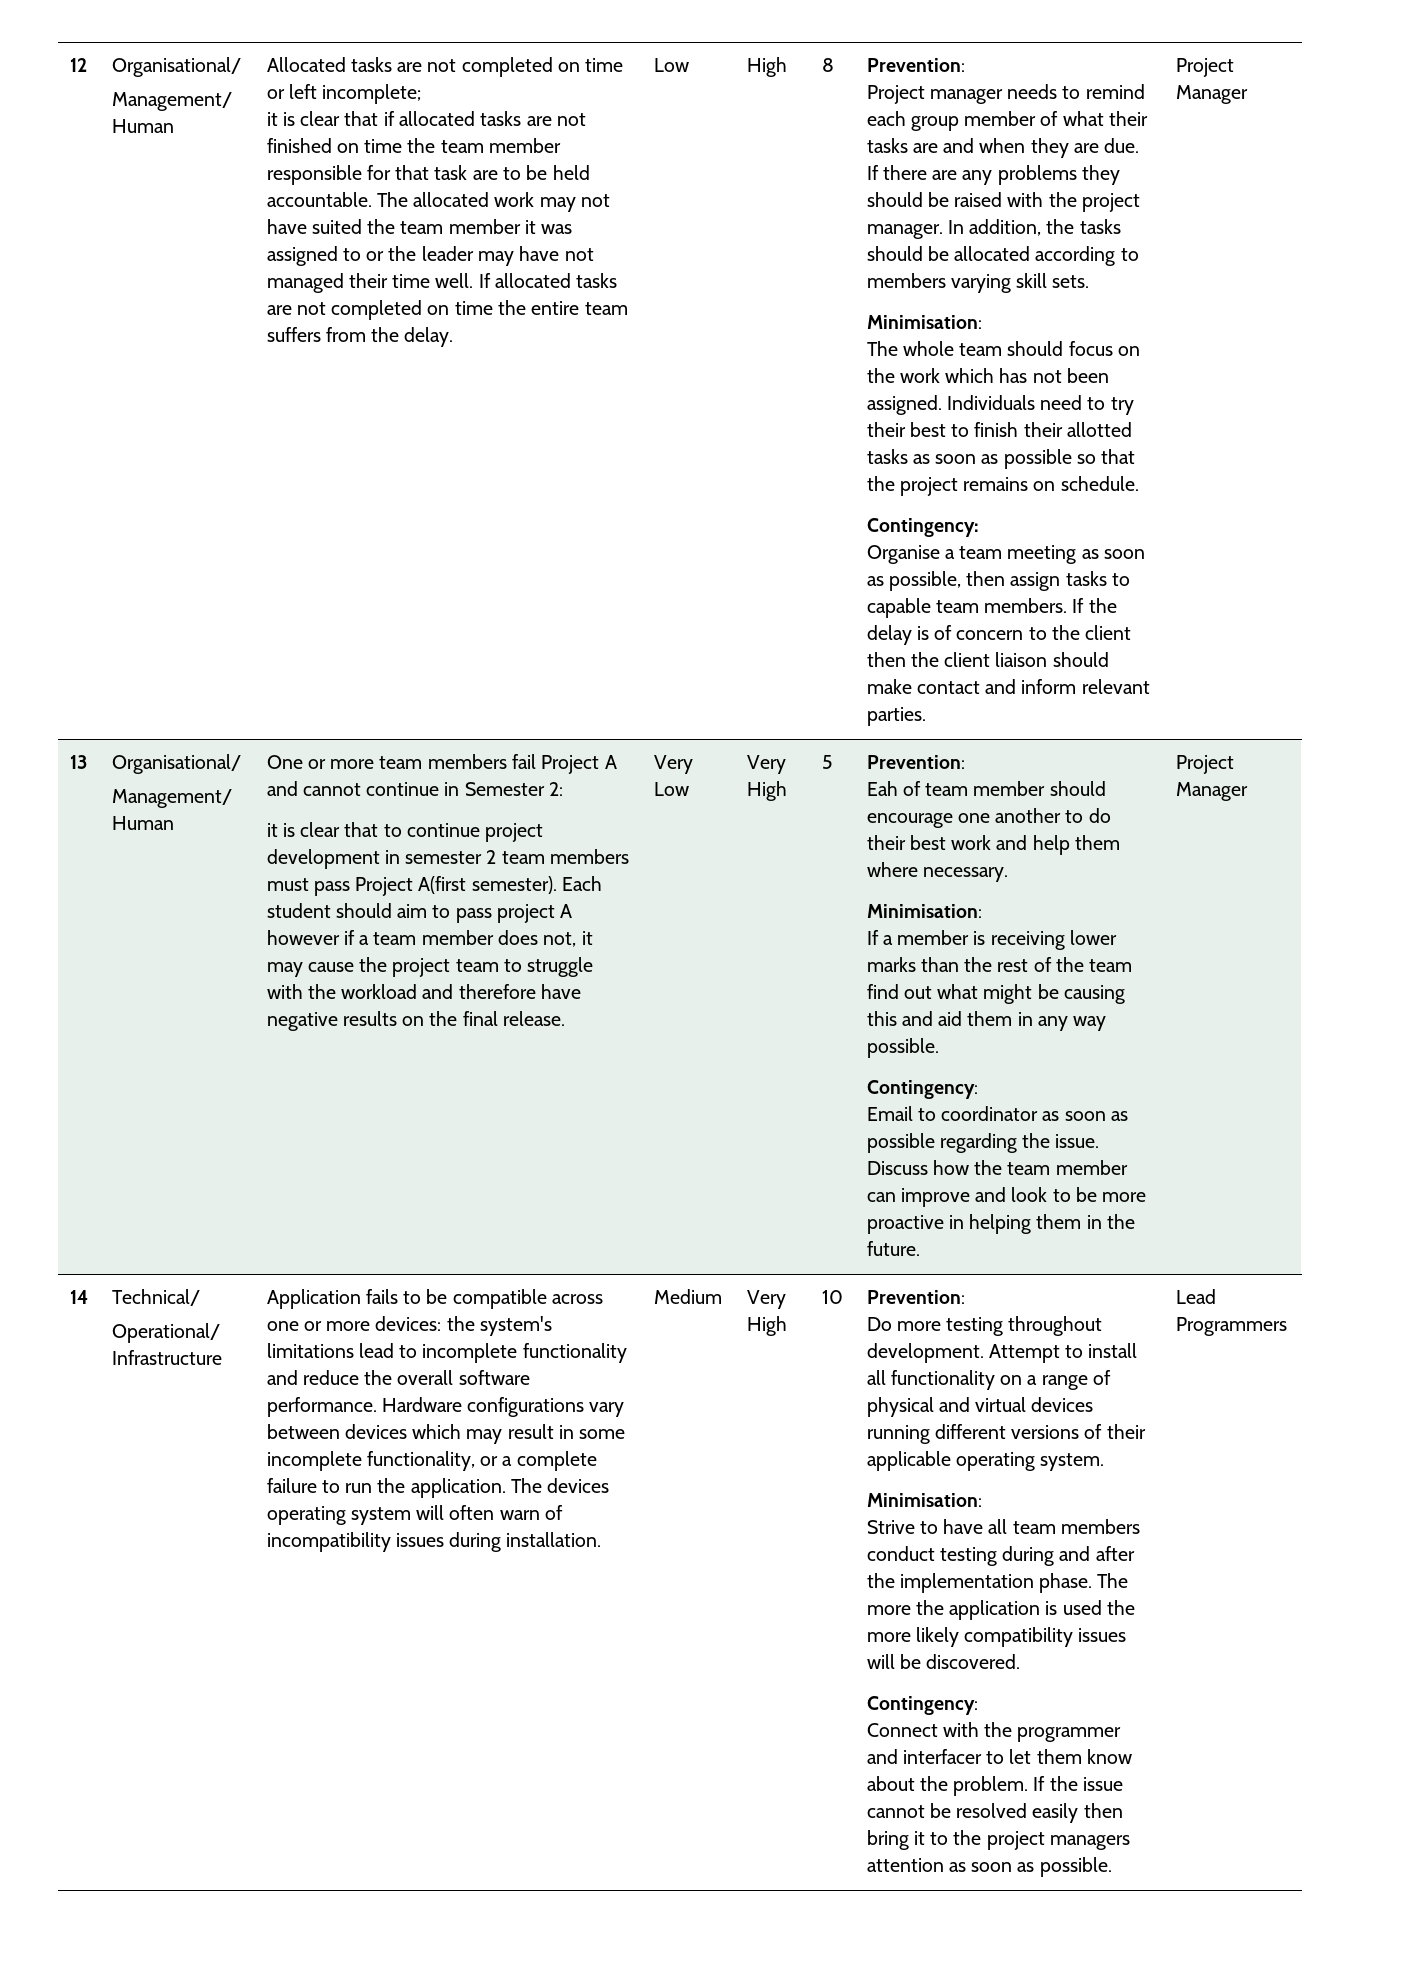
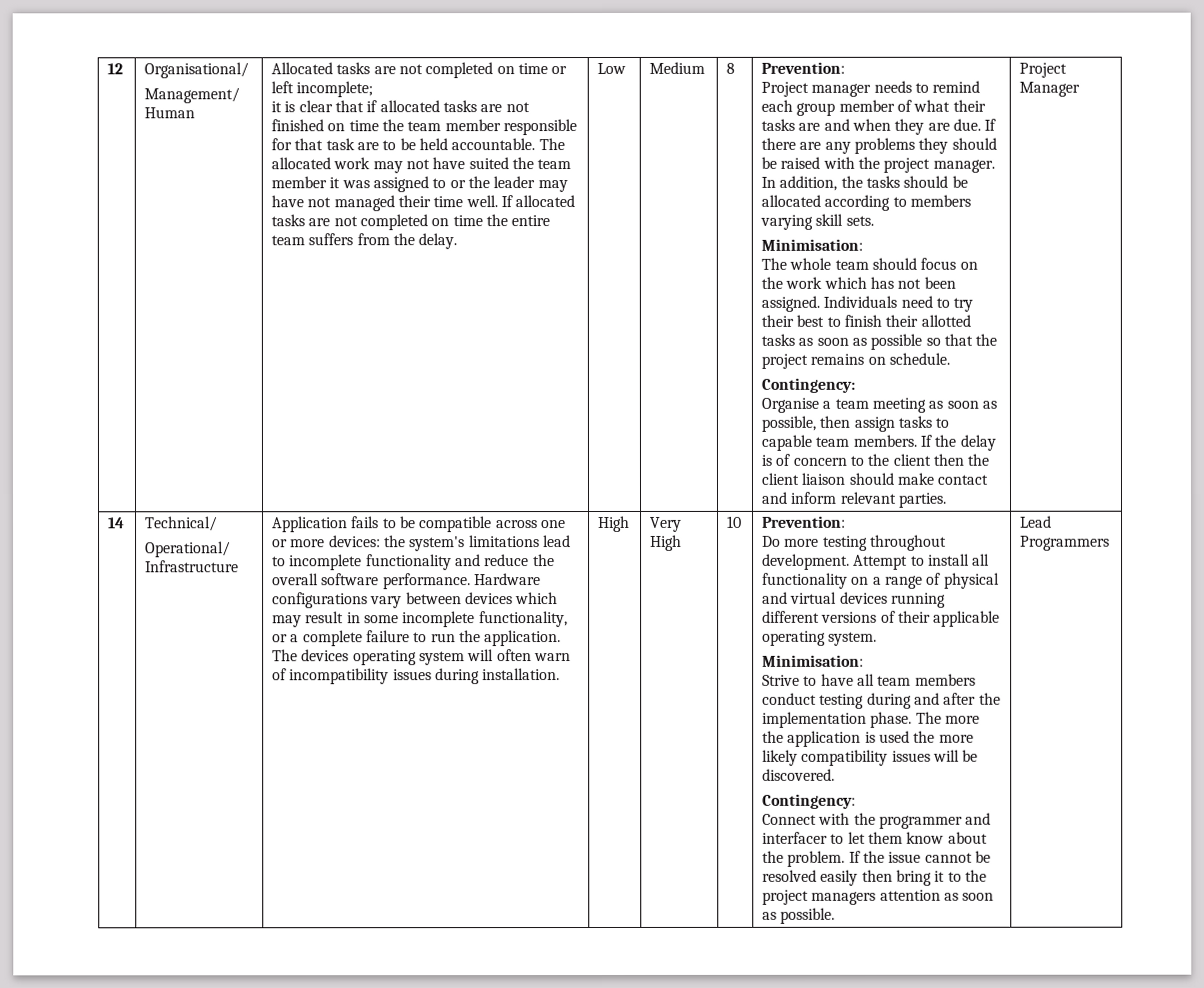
- Low | High
+ Low | Medium
- 13 | Organisational/
- Management/ Human | One or more team members fail Project A and cannot continue in Semester 2:
- it is clear that to continue project development in semester 2 team members must pass Project A(first semester). Each student should aim to pass project A however if a team member does not, it may cause the project team to struggle with the workload and therefore have negative results on the final release. | Very Low | Very High | 5 | Prevention:
- Eah of team member should encourage one another to do their best work and help them where necessary.
- Minimisation:
- If a member is receiving lower marks than the rest of the team find out what might be causing this and aid them in any way possible.
- Contingency:
- Email to coordinator as soon as possible regarding the issue. Discuss how the team member can improve and look to be more proactive in helping them in the future. | Project Manager
- The devices operating system will often warn of incompatibility issues during installation. | Medium
+ The devices operating system will often warn of incompatibility issues during installation. | High

